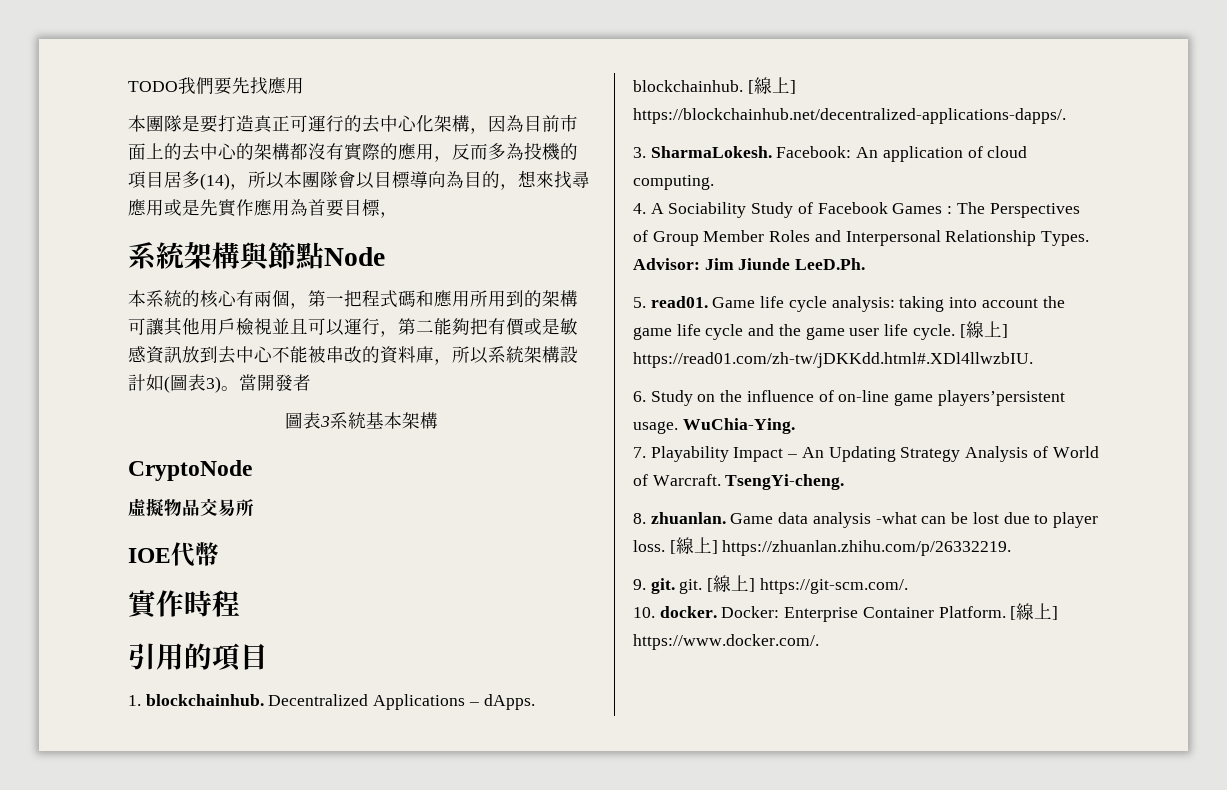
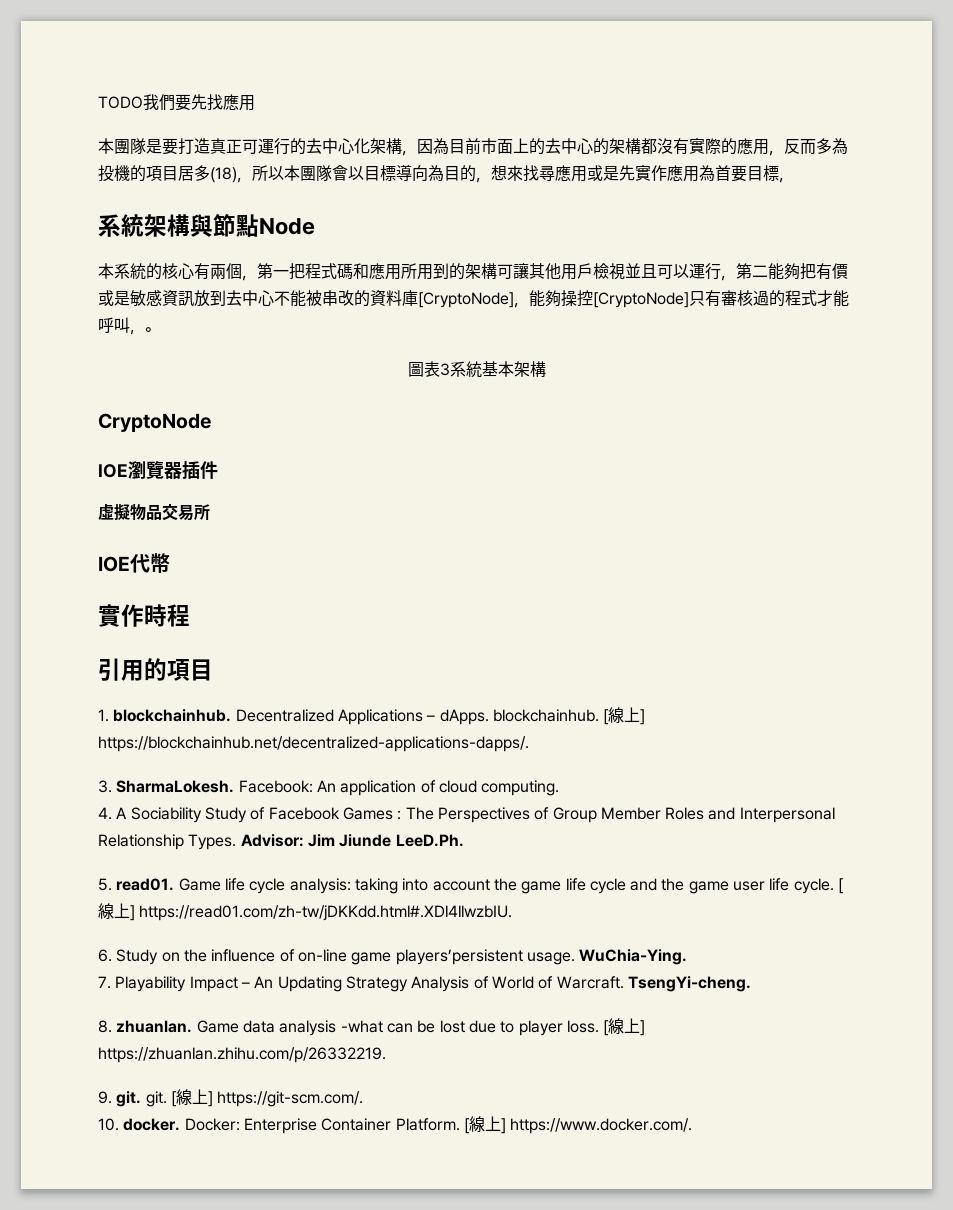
- 本團隊是要打造真正可運行的去中心化架構，因為目前市面上的去中心的架構都沒有實際的應用，反而多為投機的項目居多(14)，所以本團隊會以目標導向為目的，想來找尋應用或是先實作應用為首要目標，
+ 本團隊是要打造真正可運行的去中心化架構，因為目前市面上的去中心的架構都沒有實際的應用，反而多為投機的項目居多(18)，所以本團隊會以目標導向為目的，想來找尋應用或是先實作應用為首要目標，
- 本系統的核心有兩個，第一把程式碼和應用所用到的架構可讓其他用戶檢視並且可以運行，第二能夠把有價或是敏感資訊放到去中心不能被串改的資料庫，所以系統架構設計如(圖表3)。當開發者
+ 本系統的核心有兩個，第一把程式碼和應用所用到的架構可讓其他用戶檢視並且可以運行，第二能夠把有價或是敏感資訊放到去中心不能被串改的資料庫[CryptoNode]，能夠操控[CryptoNode]只有審核過的程式才能呼叫，。
+ IOE瀏覽器插件

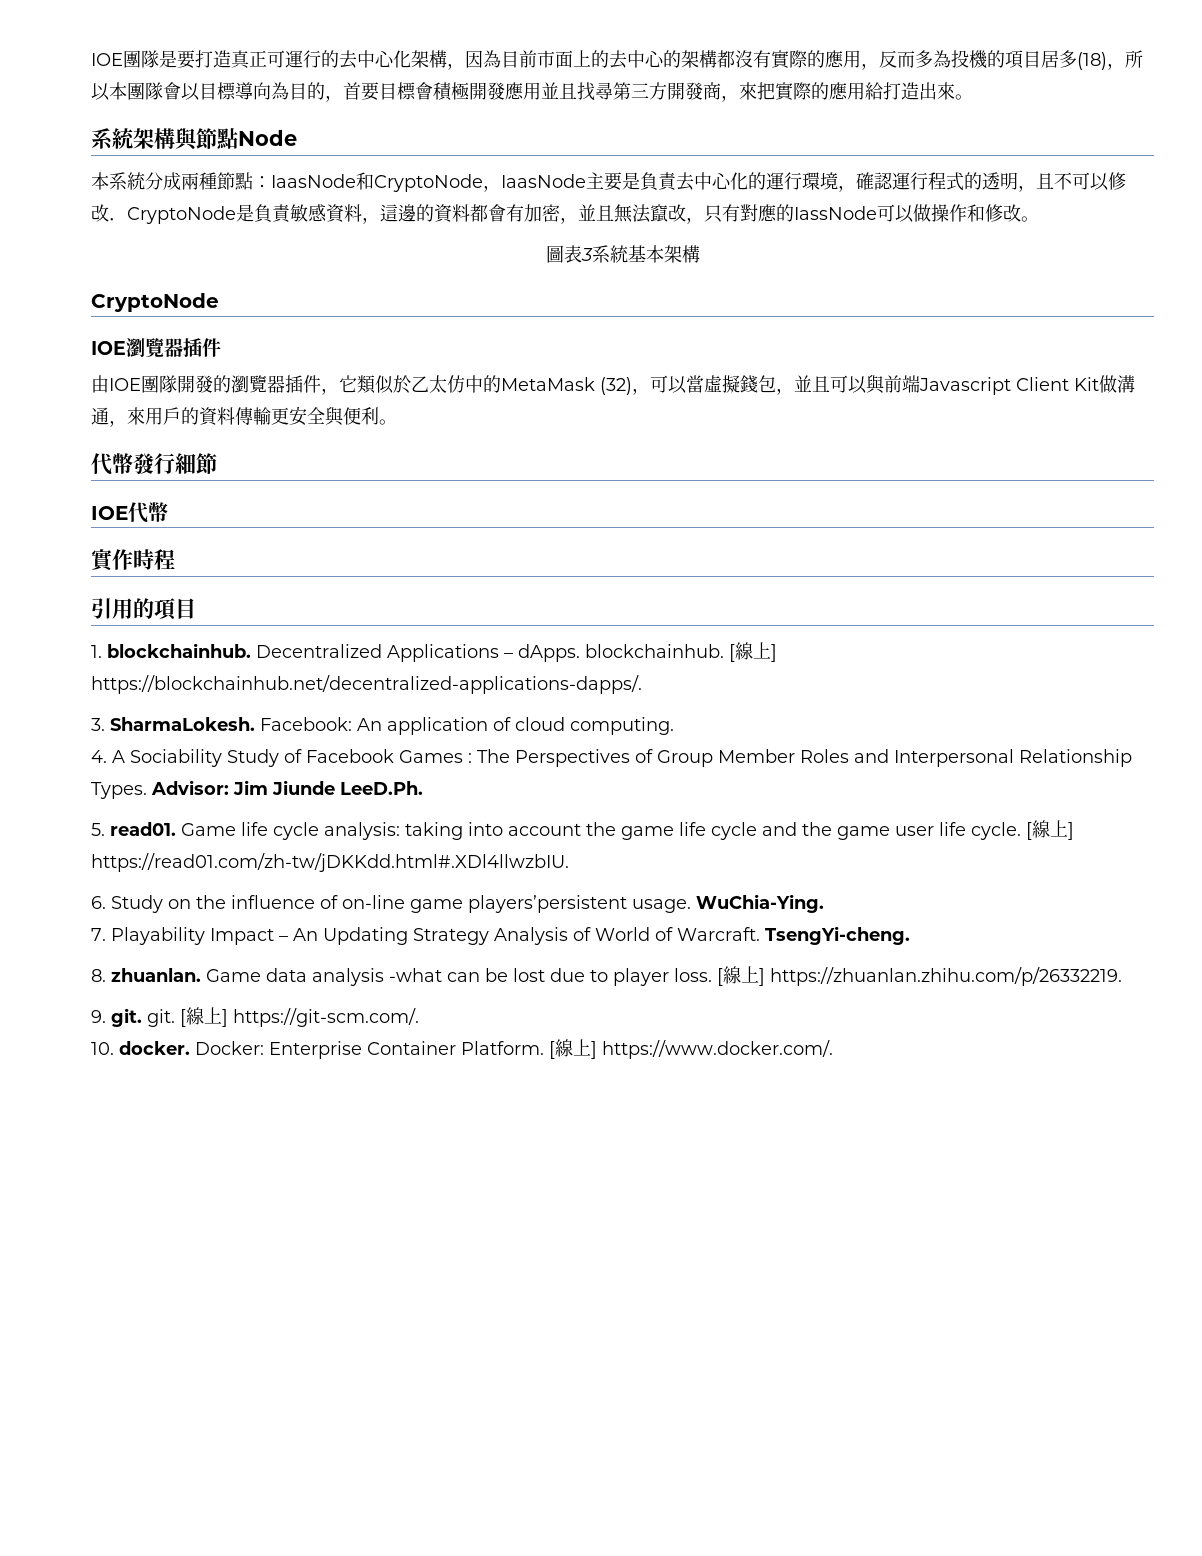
- TODO我們要先找應用
- 本團隊是要打造真正可運行的去中心化架構，因為目前市面上的去中心的架構都沒有實際的應用，反而多為投機的項目居多(18)，所以本團隊會以目標導向為目的，想來找尋應用或是先實作應用為首要目標，
+ IOE團隊是要打造真正可運行的去中心化架構，因為目前市面上的去中心的架構都沒有實際的應用，反而多為投機的項目居多(18)，所以本團隊會以目標導向為目的，首要目標會積極開發應用並且找尋第三方開發商，來把實際的應用給打造出來。
- 本系統的核心有兩個，第一把程式碼和應用所用到的架構可讓其他用戶檢視並且可以運行，第二能夠把有價或是敏感資訊放到去中心不能被串改的資料庫[CryptoNode]，能夠操控[CryptoNode]只有審核過的程式才能呼叫，。
+ 本系統分成兩種節點：IaasNode和CryptoNode，IaasNode主要是負責去中心化的運行環境，確認運行程式的透明，且不可以修改．CryptoNode是負責敏感資料，這邊的資料都會有加密，並且無法竄改，只有對應的IassNode可以做操作和修改。
- 虛擬物品交易所
+ 由IOE團隊開發的瀏覽器插件，它類似於乙太仿中的MetaMask (32)，可以當虛擬錢包，並且可以與前端Javascript Client Kit做溝通，來用戶的資料傳輸更安全與便利。
+ 代幣發行細節

